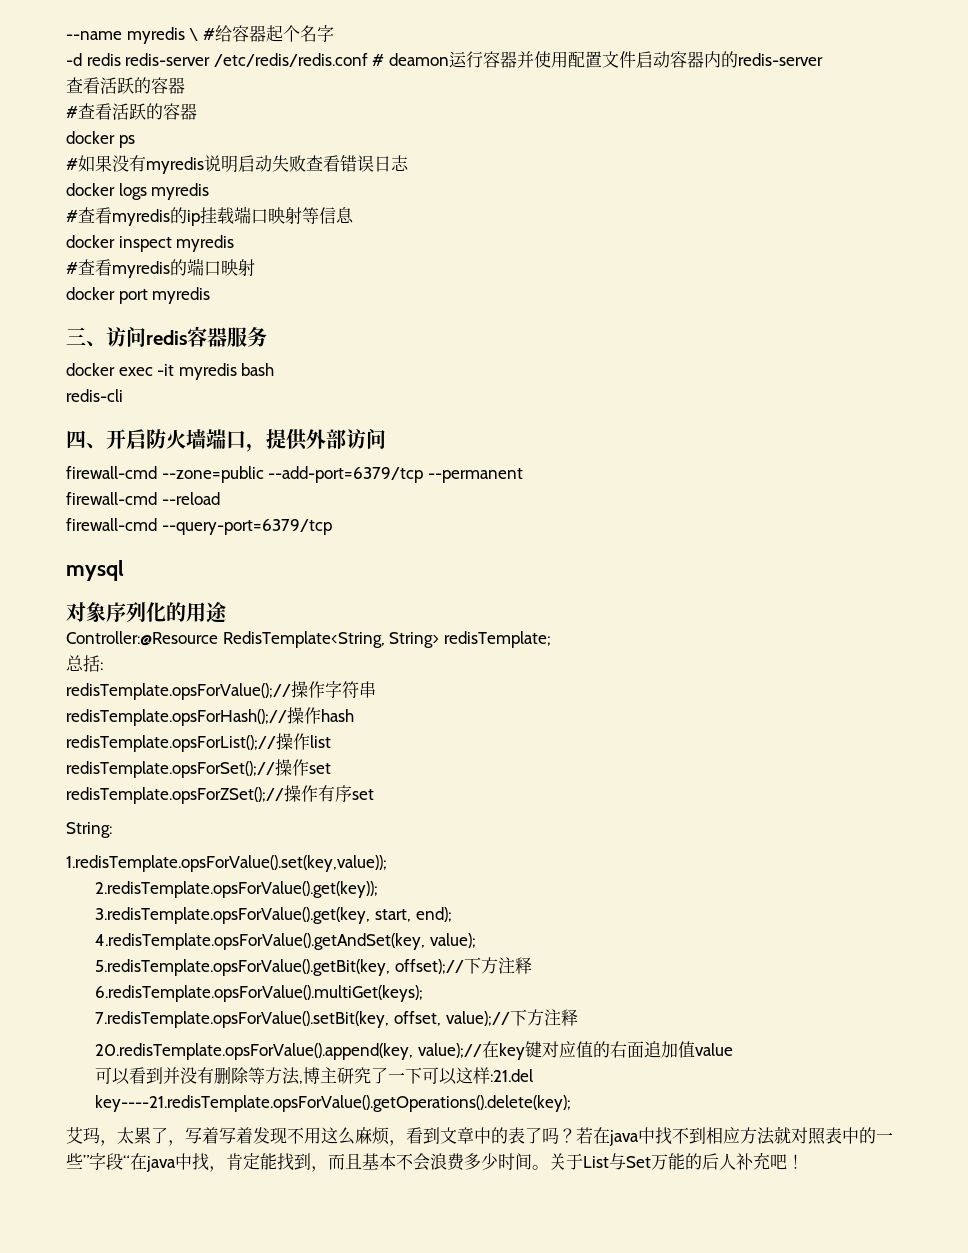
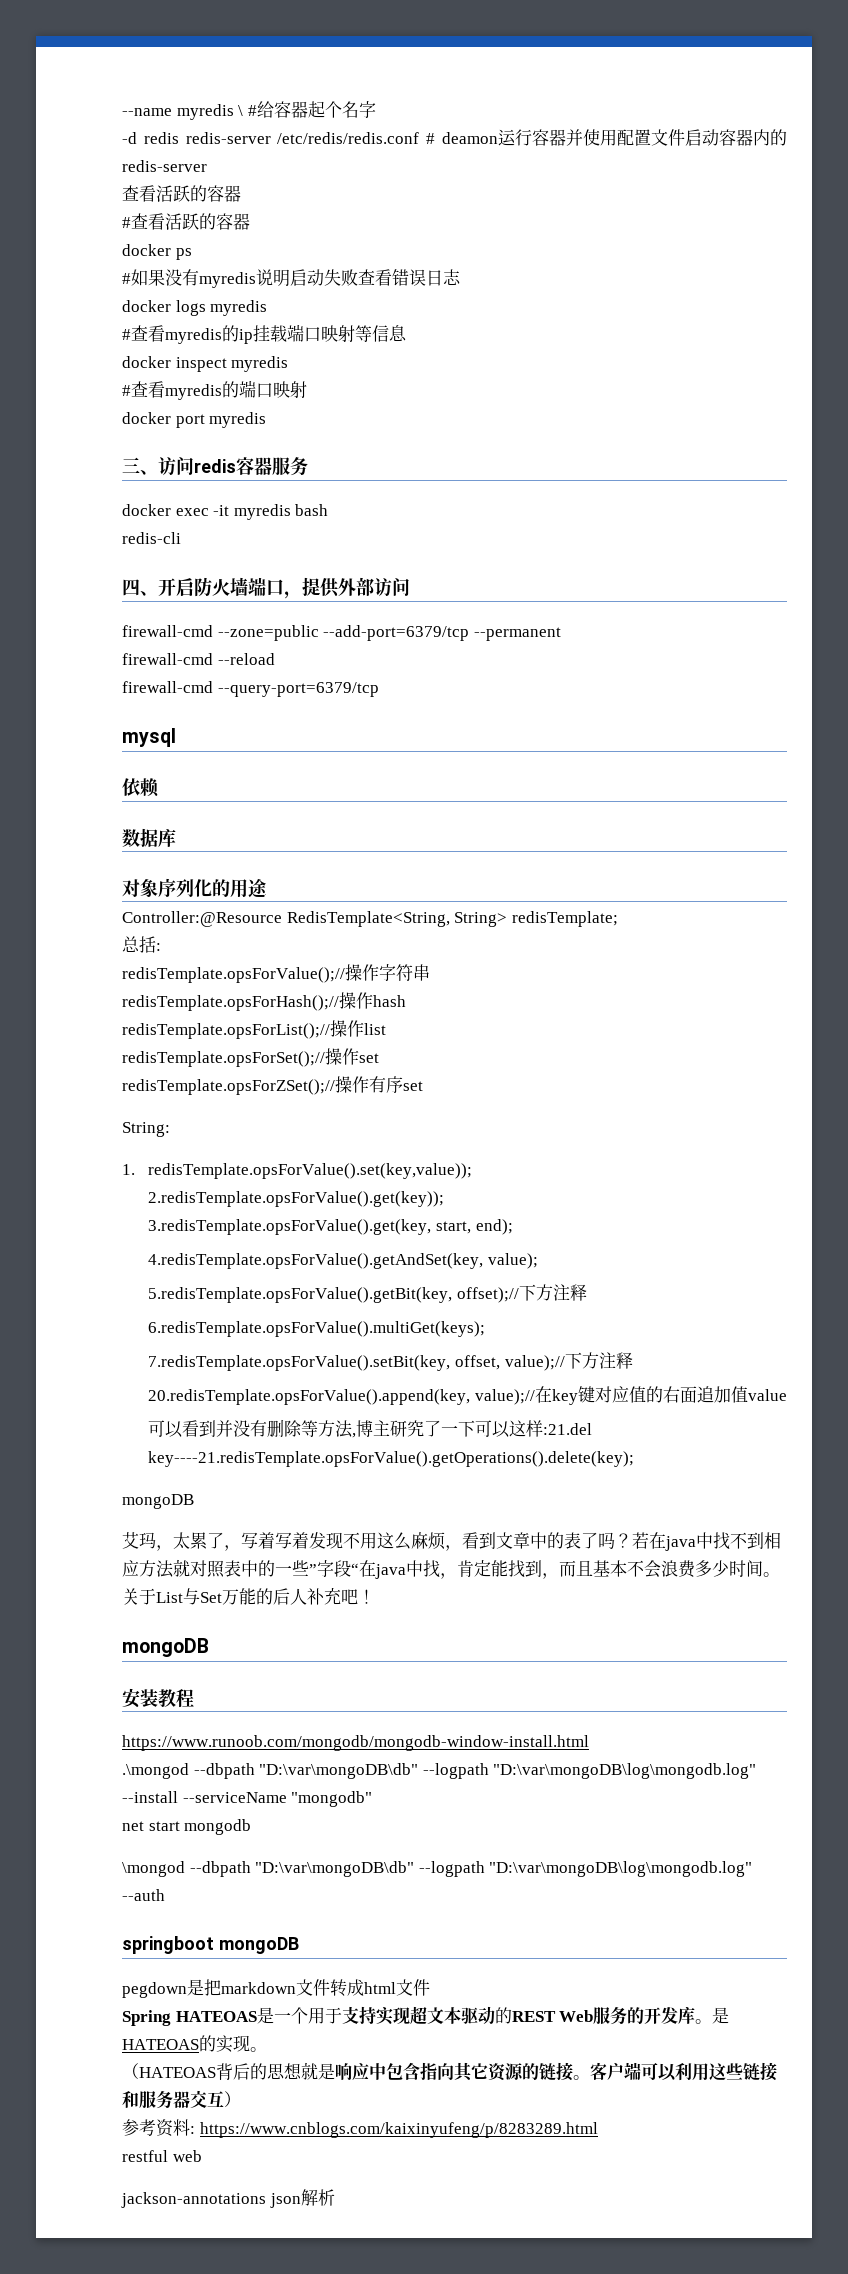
+ 依赖
+ 数据库
- 1.redisTemplate.opsForValue().set(key,value));
+ 1. redisTemplate.opsForValue().set(key,value));
  可以看到并没有删除等方法,博主研究了一下可以这样:21.del key----21.redisTemplate.opsForValue().getOperations().delete(key);
+ mongoDB
  关于List与Set万能的后人补充吧！
+ mongoDB
+ 安装教程
+ https://www.runoob.com/mongodb/mongodb-window-install.html
+ .\mongod --dbpath "D:\var\mongoDB\db" --logpath "D:\var\mongoDB\log\mongodb.log" --install --serviceName "mongodb"
+ net start mongodb
+ \mongod --dbpath "D:\var\mongoDB\db" --logpath "D:\var\mongoDB\log\mongodb.log" --auth
+ springboot mongoDB
+ pegdown是把markdown文件转成html文件
+ Spring HATEOAS是一个用于支持实现超文本驱动的REST Web服务的开发库。是HATEOAS的实现。
+ （HATEOAS背后的思想就是响应中包含指向其它资源的链接。客户端可以利用这些链接和服务器交互）
+ 参考资料: https://www.cnblogs.com/kaixinyufeng/p/8283289.html
+ restful web
+ jackson-annotations json解析

